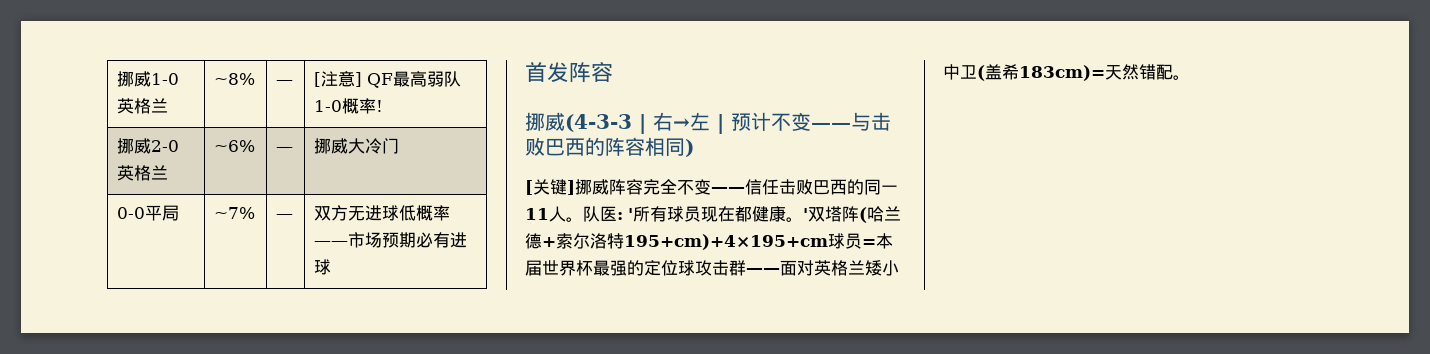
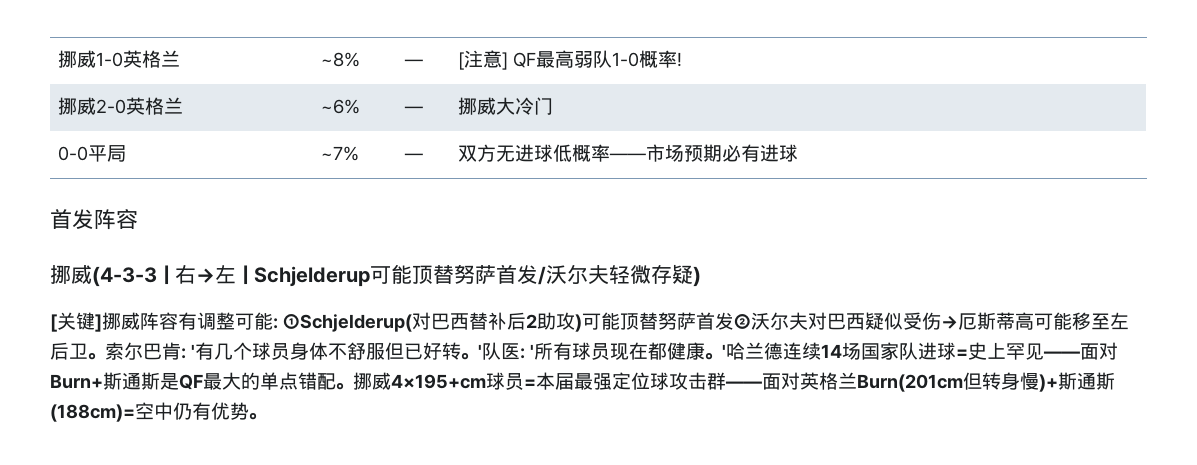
- 挪威(4-3-3 | 右→左 | 预计不变——与击败巴西的阵容相同)
+ 挪威(4-3-3 | 右→左 | Schjelderup可能顶替努萨首发/沃尔夫轻微存疑)
- [关键]挪威阵容完全不变——信任击败巴西的同一11人。队医: '所有球员现在都健康。
+ [关键]挪威阵容有调整可能: ①Schjelderup(对巴西替补后2助攻)可能顶替努萨首发②沃尔夫对巴西疑似受伤→厄斯蒂高可能移至左后卫。索尔巴肯: '有几个球员身体不舒服但已好转。'队医: '所有球员现在都健康。
- '双塔阵(哈兰德+索尔洛特195+cm)+4×195+cm球员=本届世界杯最强的定位球攻击群——面对英格兰矮小中卫(盖希183cm)=天然错配。
+ '哈兰德连续14场国家队进球=史上罕见——面对Burn+斯通斯是QF最大的单点错配。挪威4×195+cm球员=本届最强定位球攻击群——面对英格兰Burn(201cm但转身慢)+斯通斯(188cm)=空中仍有优势。

